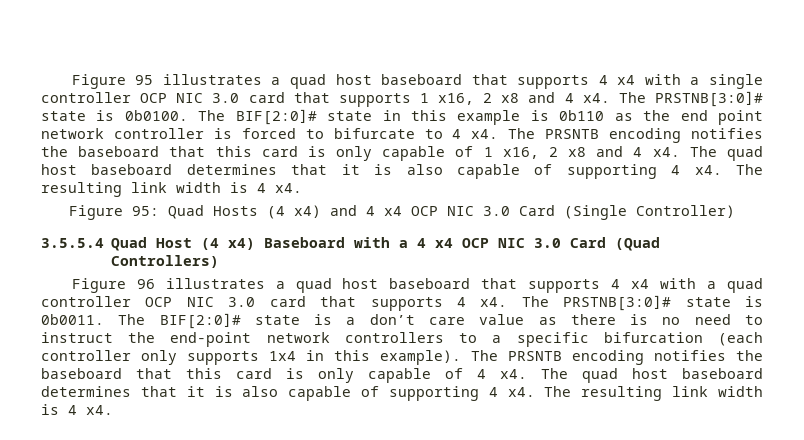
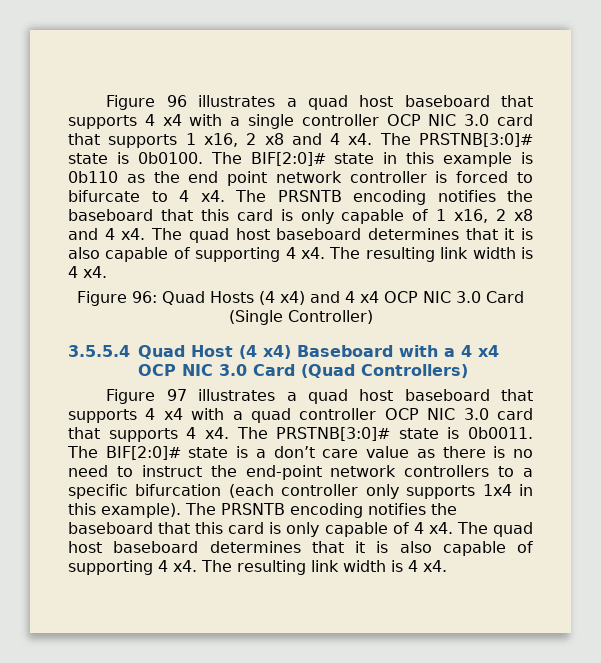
- Figure 95 illustrates a quad host baseboard that supports 4 x4 with a single controller OCP NIC 3.0 card that supports 1 x16, 2 x8 and 4 x4.
+ Figure 96 illustrates a quad host baseboard that supports 4 x4 with a single controller OCP NIC 3.0 card that supports 1 x16, 2 x8 and 4 x4.
- Figure 95: Quad Hosts (4 x4) and 4 x4 OCP NIC 3.0 Card (Single Controller)
+ Figure 96: Quad Hosts (4 x4) and 4 x4 OCP NIC 3.0 Card (Single Controller)
- Figure 96 illustrates a quad host baseboard that supports 4 x4 with a quad controller OCP NIC 3.0 card that supports 4 x4.
+ Figure 97 illustrates a quad host baseboard that supports 4 x4 with a quad controller OCP NIC 3.0 card that supports 4 x4.

